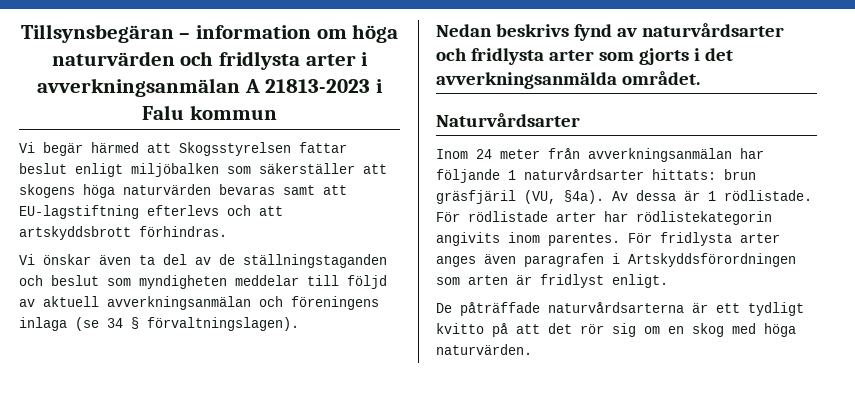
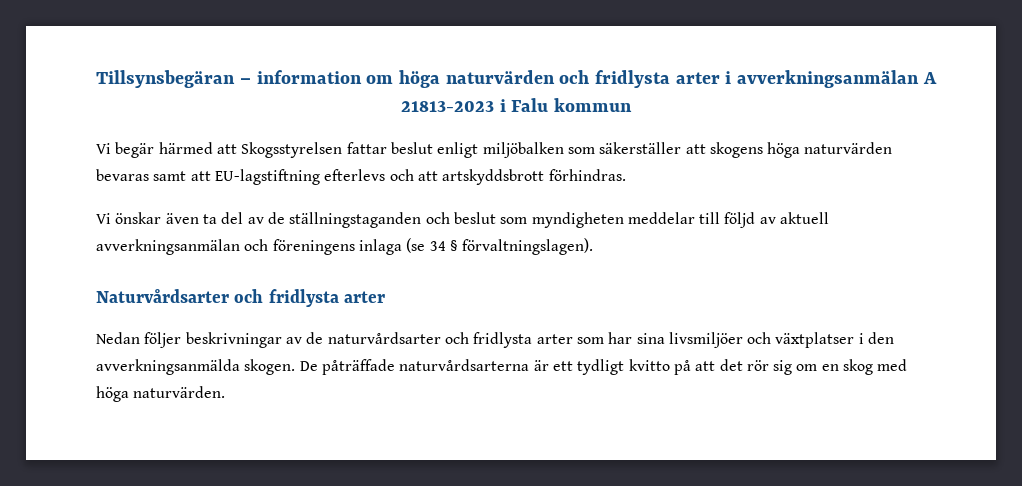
- Nedan beskrivs fynd av naturvårdsarter och fridlysta arter som gjorts i det avverkningsanmälda området.
- Naturvårdsarter
- Inom 24 meter från avverkningsanmälan har följande 1 naturvårdsarter hittats: brun gräsfjäril (VU, §4a). Av dessa är 1 rödlistade. För rödlistade arter har rödlistekategorin angivits inom parentes. För fridlysta arter anges även paragrafen i Artskyddsförordningen som arten är fridlyst enligt.
- De påträffade naturvårdsarterna är ett tydligt kvitto på att det rör sig om en skog med höga naturvärden.
+ Naturvårdsarter och fridlysta arter
+ Nedan följer beskrivningar av de naturvårdsarter och fridlysta arter som har sina livsmiljöer och växtplatser i den avverkningsanmälda skogen. De påträffade naturvårdsarterna är ett tydligt kvitto på att det rör sig om en skog med höga naturvärden.

